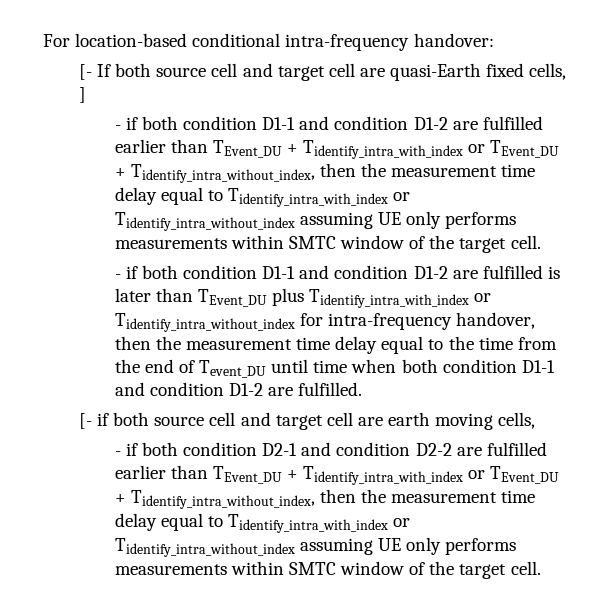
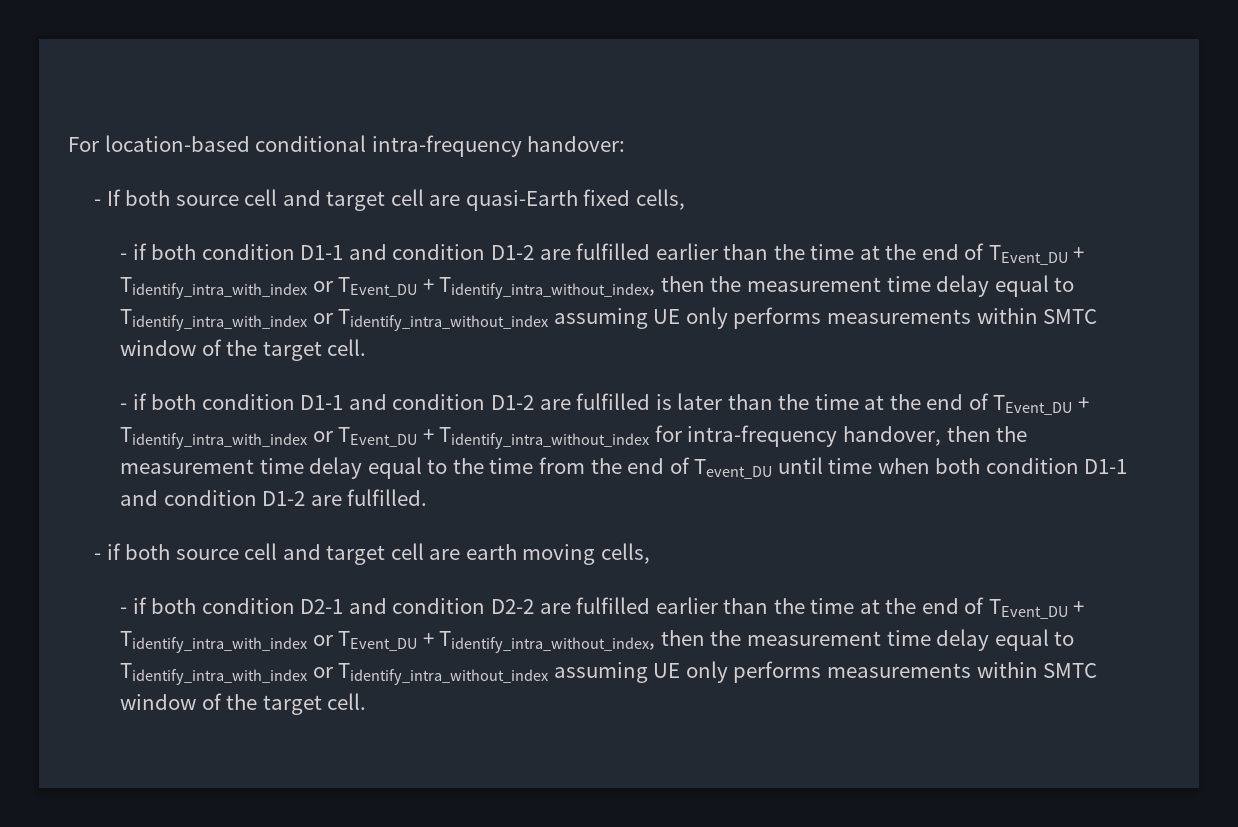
- [- If both source cell and target cell are quasi-Earth fixed cells, ]
+ - If both source cell and target cell are quasi-Earth fixed cells,
- - if both condition D1-1 and condition D1-2 are fulfilled earlier than TEvent_DU + Tidentify_intra_with_index or TEvent_DU + Tidentify_intra_without_index, then the measurement time delay equal to Tidentify_intra_with_index or Tidentify_intra_without_index assuming UE only performs measurements within SMTC window of the target cell.
+ - if both condition D1-1 and condition D1-2 are fulfilled earlier than the time at the end of TEvent_DU + Tidentify_intra_with_index or TEvent_DU + Tidentify_intra_without_index, then the measurement time delay equal to Tidentify_intra_with_index or Tidentify_intra_without_index assuming UE only performs measurements within SMTC window of the target cell.
- - if both condition D1-1 and condition D1-2 are fulfilled is later than TEvent_DU plus Tidentify_intra_with_index or Tidentify_intra_without_index for intra-frequency handover, then the measurement time delay equal to the time from the end of Tevent_DU until time when both condition D1-1 and condition D1-2 are fulfilled.
+ - if both condition D1-1 and condition D1-2 are fulfilled is later than the time at the end of TEvent_DU + Tidentify_intra_with_index or TEvent_DU + Tidentify_intra_without_index for intra-frequency handover, then the measurement time delay equal to the time from the end of Tevent_DU until time when both condition D1-1 and condition D1-2 are fulfilled.
- [- if both source cell and target cell are earth moving cells,
+ - if both source cell and target cell are earth moving cells,
- - if both condition D2-1 and condition D2-2 are fulfilled earlier than TEvent_DU + Tidentify_intra_with_index or TEvent_DU + Tidentify_intra_without_index, then the measurement time delay equal to Tidentify_intra_with_index or Tidentify_intra_without_index assuming UE only performs measurements within SMTC window of the target cell.
+ - if both condition D2-1 and condition D2-2 are fulfilled earlier than the time at the end of TEvent_DU + Tidentify_intra_with_index or TEvent_DU + Tidentify_intra_without_index, then the measurement time delay equal to Tidentify_intra_with_index or Tidentify_intra_without_index assuming UE only performs measurements within SMTC window of the target cell.

